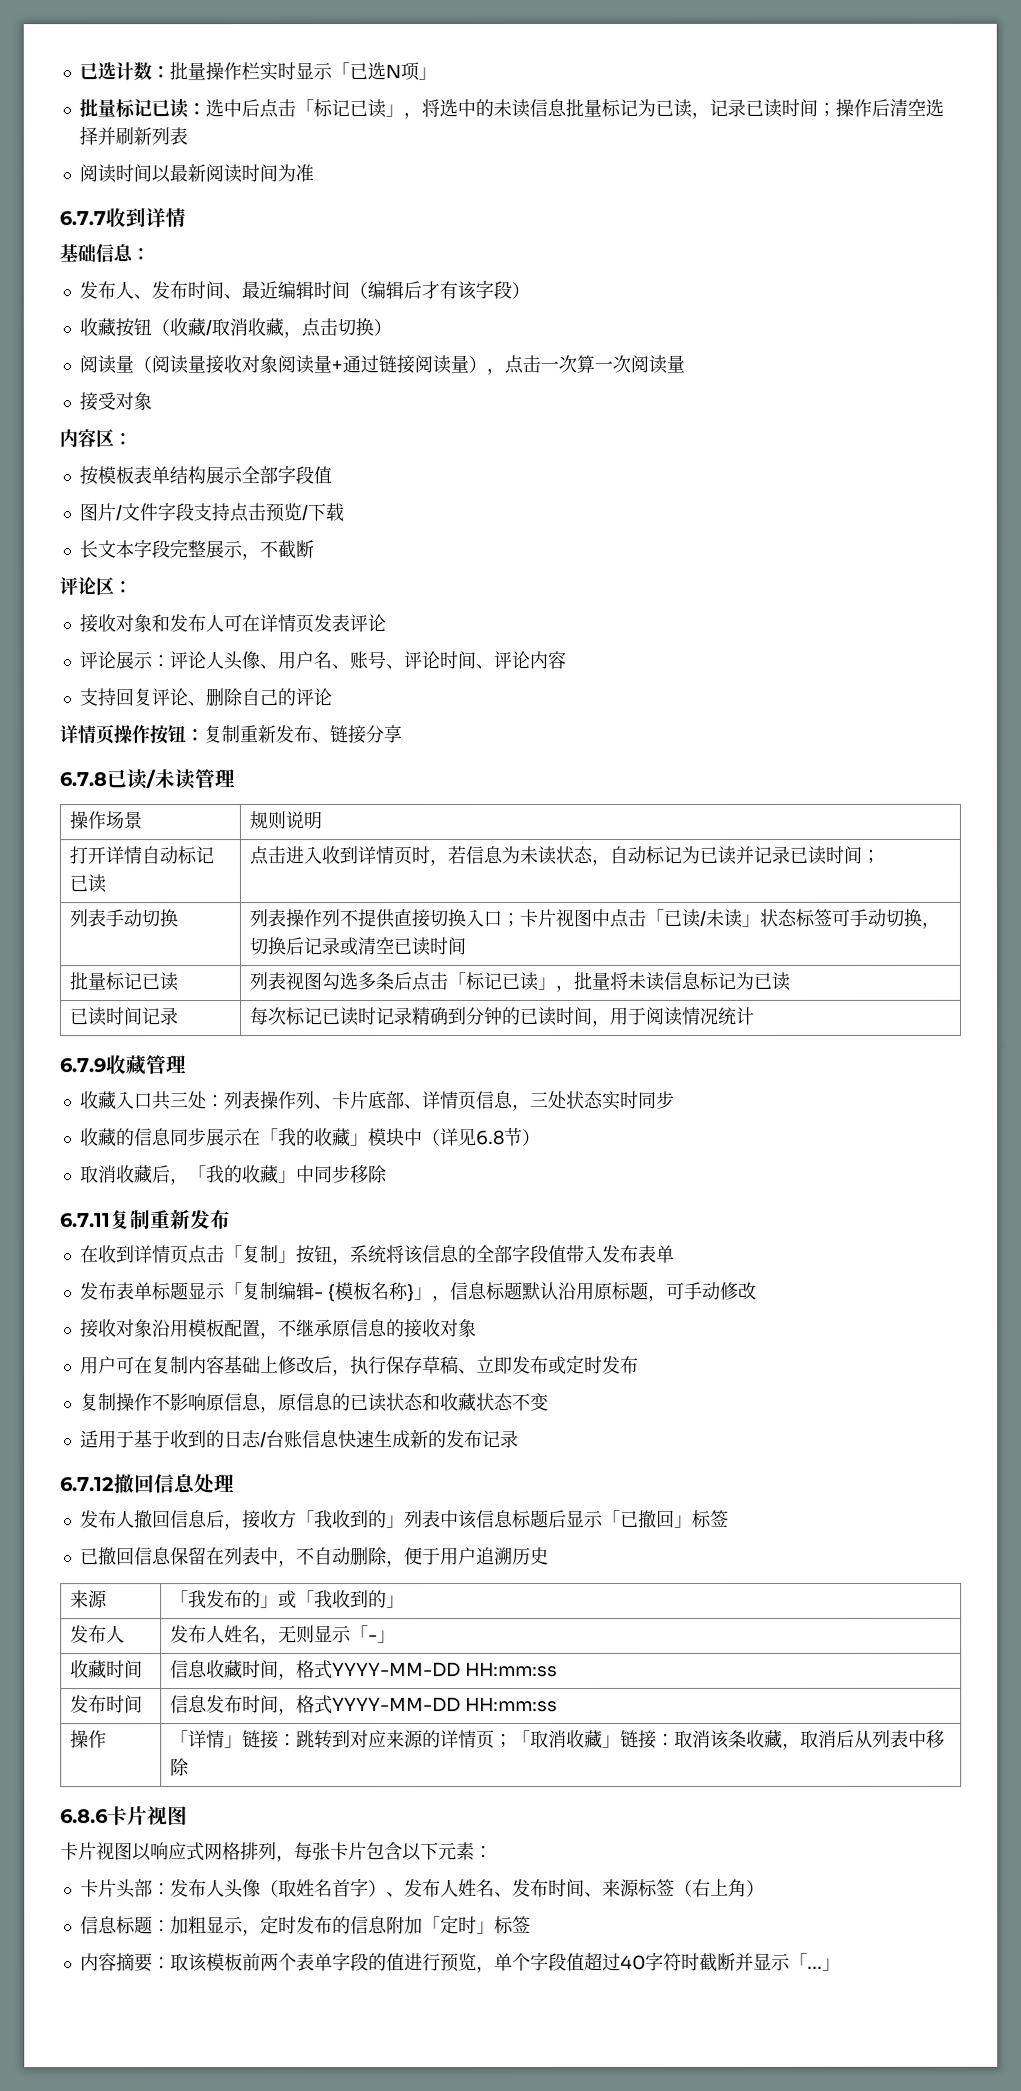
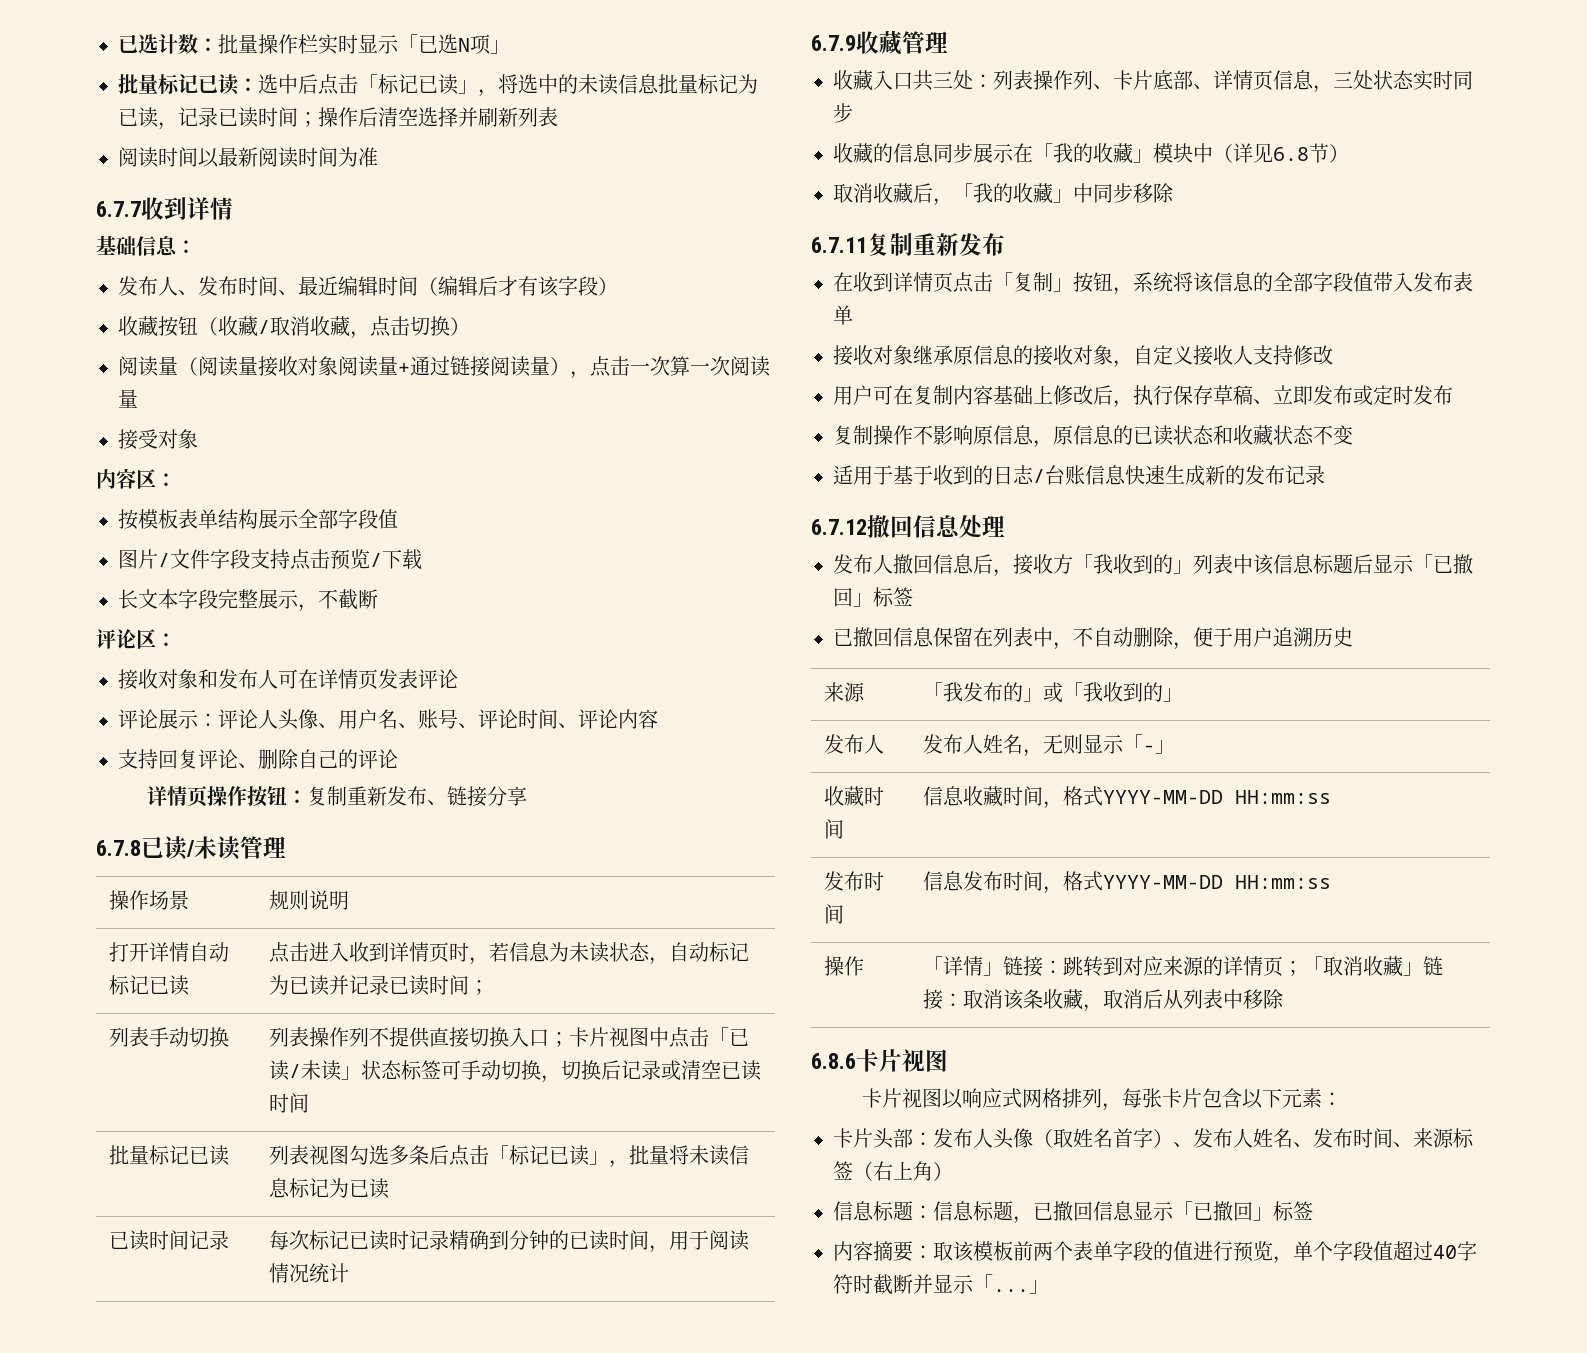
- 发布表单标题显示「复制编辑- {模板名称}」，信息标题默认沿用原标题，可手动修改
- 接收对象沿用模板配置，不继承原信息的接收对象
+ 接收对象继承原信息的接收对象，自定义接收人支持修改
- 信息标题：加粗显示，定时发布的信息附加「定时」标签
+ 信息标题：信息标题，已撤回信息显示「已撤回」标签

